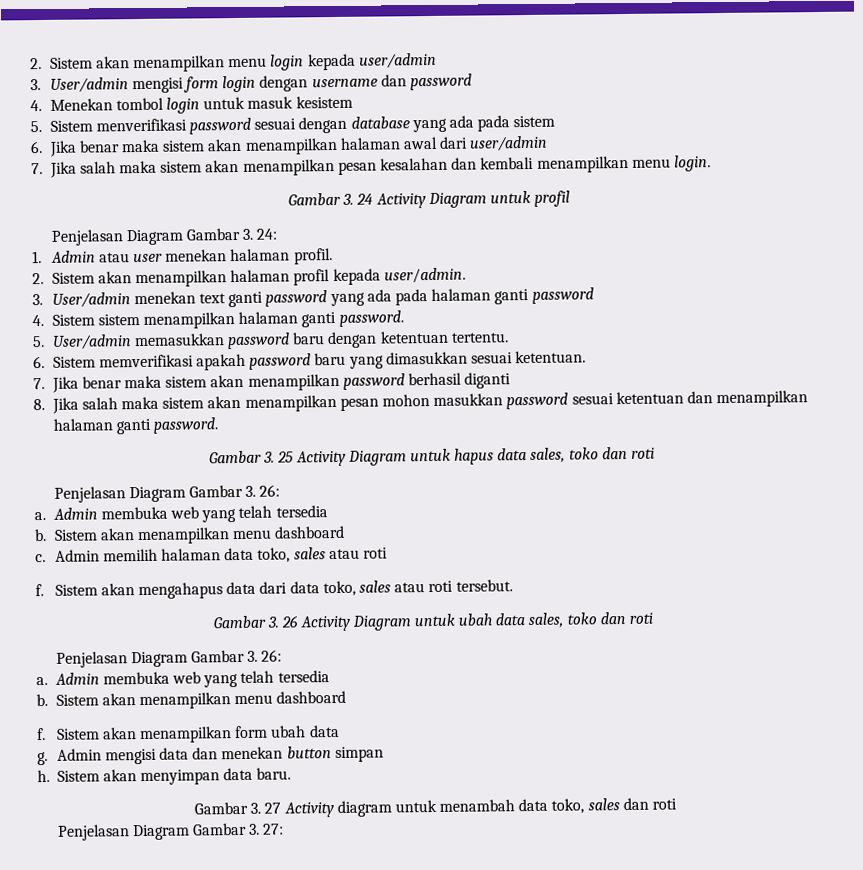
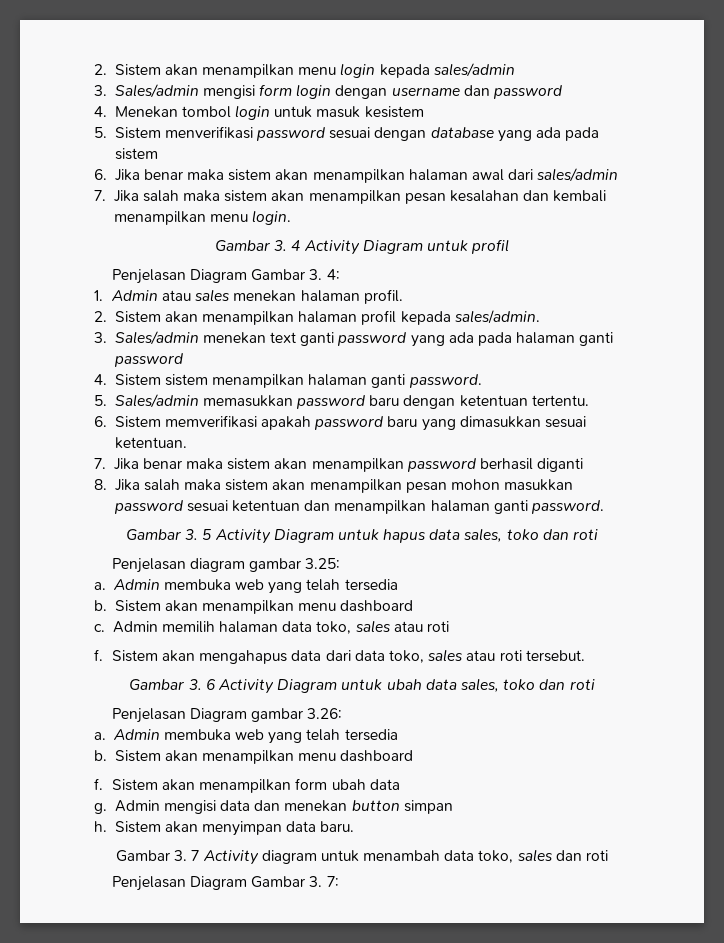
- 2. Sistem akan menampilkan menu login kepada user/admin
- 3. User/admin mengisi form login dengan username dan password
+ 2. Sistem akan menampilkan menu login kepada sales/admin
+ 3. Sales/admin mengisi form login dengan username dan password
- 6. Jika benar maka sistem akan menampilkan halaman awal dari user/admin
+ 6. Jika benar maka sistem akan menampilkan halaman awal dari sales/admin
- Gambar 3. 24 Activity Diagram untuk profil
+ Gambar 3. 4 Activity Diagram untuk profil
- Penjelasan Diagram Gambar 3. 24:
+ Penjelasan Diagram Gambar 3. 4:
- 1. Admin atau user menekan halaman profil.
+ 1. Admin atau sales menekan halaman profil.
- 2. Sistem akan menampilkan halaman profil kepada user/admin.
- 3. User/admin menekan text ganti password yang ada pada halaman ganti password
+ 2. Sistem akan menampilkan halaman profil kepada sales/admin.
+ 3. Sales/admin menekan text ganti password yang ada pada halaman ganti password
- 5. User/admin memasukkan password baru dengan ketentuan tertentu.
+ 5. Sales/admin memasukkan password baru dengan ketentuan tertentu.
- Gambar 3. 25 Activity Diagram untuk hapus data sales, toko dan roti
- Penjelasan Diagram Gambar 3. 26:
+ Gambar 3. 5 Activity Diagram untuk hapus data sales, toko dan roti
+ Penjelasan diagram gambar 3.25:
- Gambar 3. 26 Activity Diagram untuk ubah data sales, toko dan roti
- Penjelasan Diagram Gambar 3. 26:
+ Gambar 3. 6 Activity Diagram untuk ubah data sales, toko dan roti
+ Penjelasan Diagram gambar 3.26:
- Gambar 3. 27 Activity diagram untuk menambah data toko, sales dan roti
+ Gambar 3. 7 Activity diagram untuk menambah data toko, sales dan roti
- Penjelasan Diagram Gambar 3. 27:
+ Penjelasan Diagram Gambar 3. 7:

